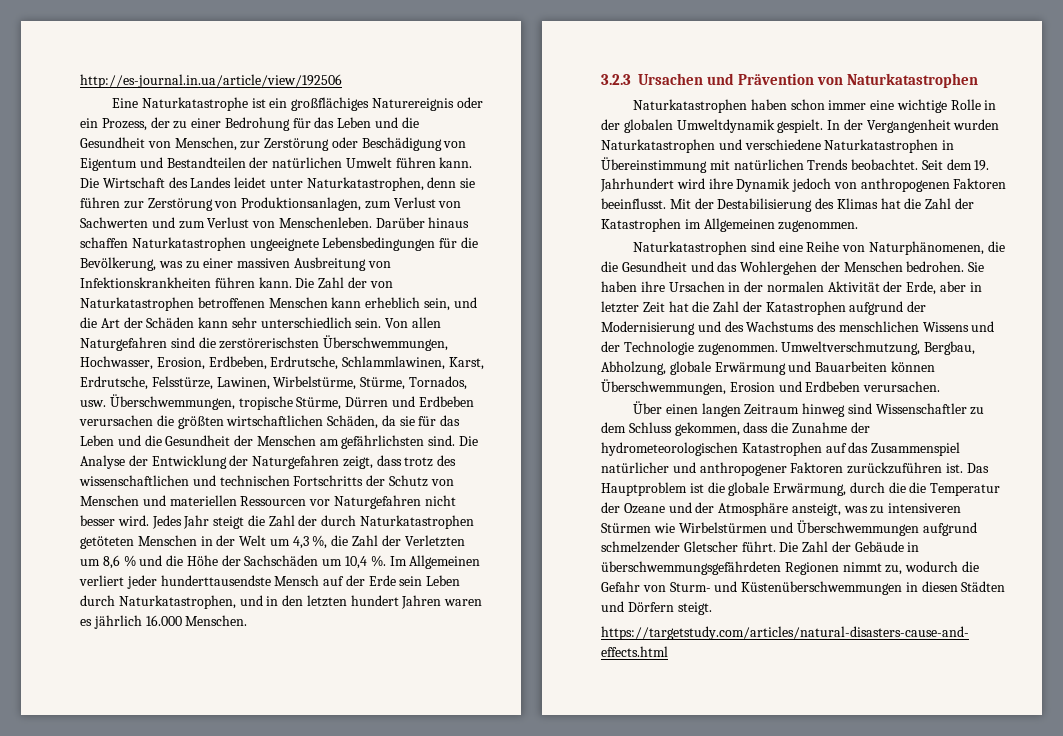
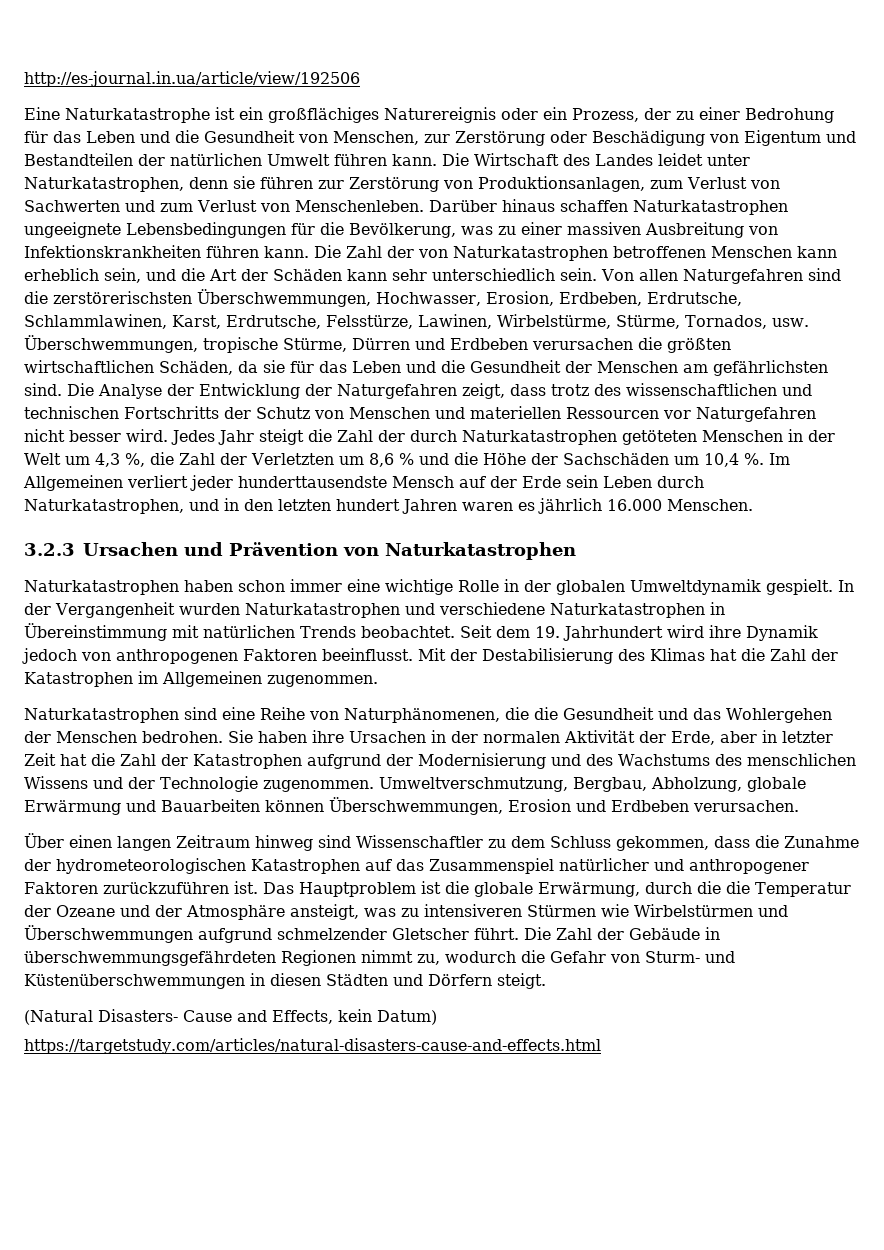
+ (Natural Disasters- Cause and Effects, kein Datum)

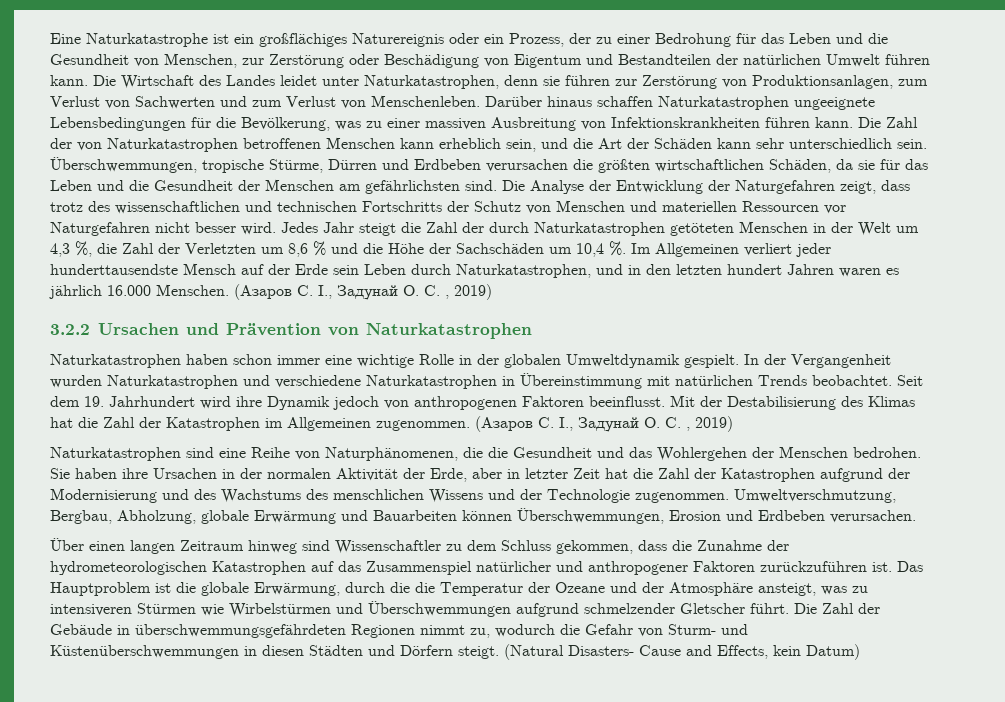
- http://es-journal.in.ua/article/view/192506
- Von allen Naturgefahren sind die zerstörerischsten Überschwemmungen, Hochwasser, Erosion, Erdbeben, Erdrutsche, Schlammlawinen, Karst, Erdrutsche, Felsstürze, Lawinen, Wirbelstürme, Stürme, Tornados, usw. Überschwemmungen, tropische Stürme, Dürren und Erdbeben verursachen die größten wirtschaftlichen Schäden, da sie für das Leben und die Gesundheit der Menschen am gefährlichsten sind.
+ Überschwemmungen, tropische Stürme, Dürren und Erdbeben verursachen die größten wirtschaftlichen Schäden, da sie für das Leben und die Gesundheit der Menschen am gefährlichsten sind.
- Im Allgemeinen verliert jeder hunderttausendste Mensch auf der Erde sein Leben durch Naturkatastrophen, und in den letzten hundert Jahren waren es jährlich 16.000 Menschen.
- 3.2.3 Ursachen und Prävention von Naturkatastrophen
+ Im Allgemeinen verliert jeder hunderttausendste Mensch auf der Erde sein Leben durch Naturkatastrophen, und in den letzten hundert Jahren waren es jährlich 16.000 Menschen. (Азаров С. І., Задунай О. С. , 2019)
+ 3.2.2 Ursachen und Prävention von Naturkatastrophen
- Mit der Destabilisierung des Klimas hat die Zahl der Katastrophen im Allgemeinen zugenommen.
+ Mit der Destabilisierung des Klimas hat die Zahl der Katastrophen im Allgemeinen zugenommen. (Азаров С. І., Задунай О. С. , 2019)
- Die Zahl der Gebäude in überschwemmungsgefährdeten Regionen nimmt zu, wodurch die Gefahr von Sturm- und Küstenüberschwemmungen in diesen Städten und Dörfern steigt.
- (Natural Disasters- Cause and Effects, kein Datum)
+ Die Zahl der Gebäude in überschwemmungsgefährdeten Regionen nimmt zu, wodurch die Gefahr von Sturm- und Küstenüberschwemmungen in diesen Städten und Dörfern steigt. (Natural Disasters- Cause and Effects, kein Datum)
- https://targetstudy.com/articles/natural-disasters-cause-and-effects.html

